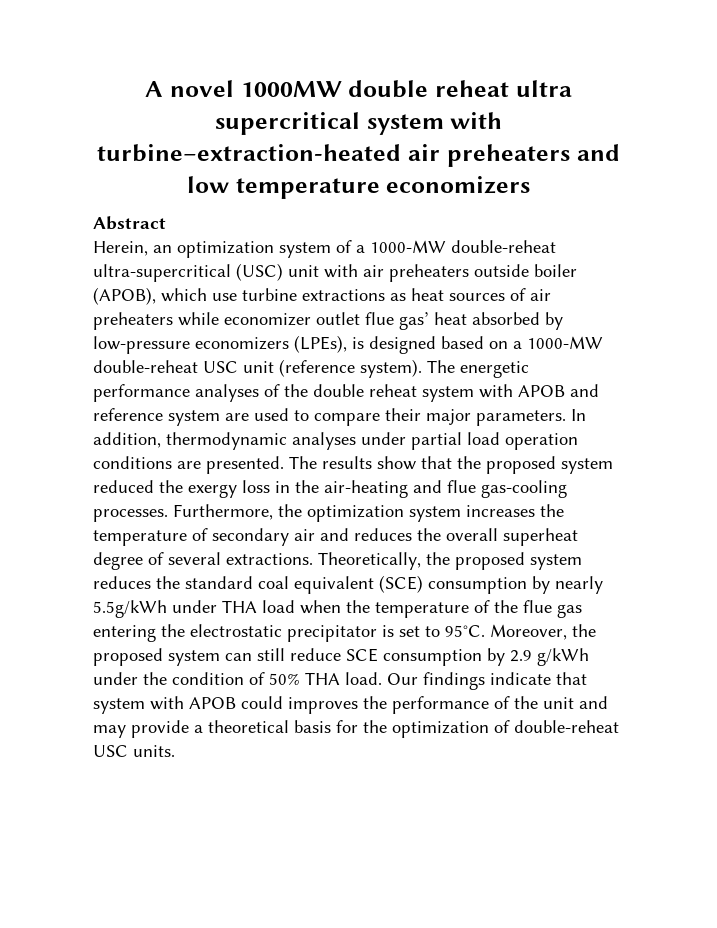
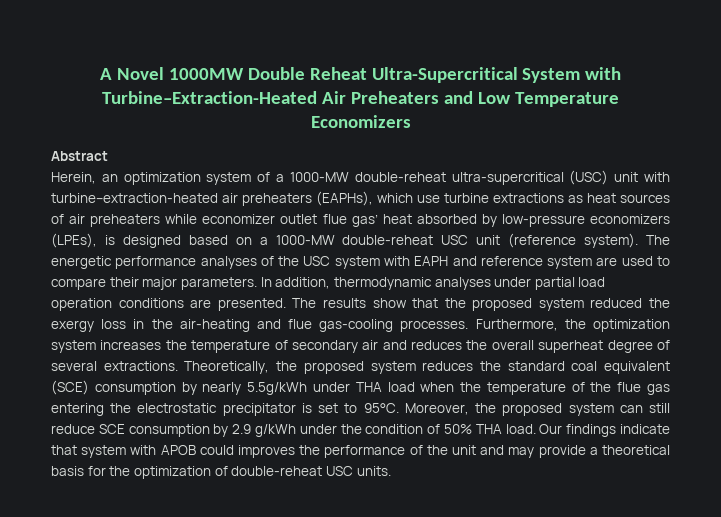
- A novel 1000MW double reheat ultra supercritical system with turbine–extraction-heated air preheaters and low temperature economizers
+ A Novel 1000MW Double Reheat Ultra-Supercritical System with Turbine–Extraction-Heated Air Preheaters and Low Temperature Economizers
- Herein, an optimization system of a 1000-MW double-reheat ultra-supercritical (USC) unit with air preheaters outside boiler (APOB), which use turbine extractions as heat sources of air preheaters while economizer outlet flue gas’ heat absorbed by low-pressure economizers (LPEs), is designed based on a 1000-MW double-reheat USC unit (reference system).
+ Herein, an optimization system of a 1000-MW double-reheat ultra-supercritical (USC) unit with turbine–extraction-heated air preheaters (EAPHs), which use turbine extractions as heat sources of air preheaters while economizer outlet flue gas’ heat absorbed by low-pressure economizers (LPEs), is designed based on a 1000-MW double-reheat USC unit (reference system).
- The energetic performance analyses of the double reheat system with APOB and reference system are used to compare their major parameters.
+ The energetic performance analyses of the USC system with EAPH and reference system are used to compare their major parameters.

